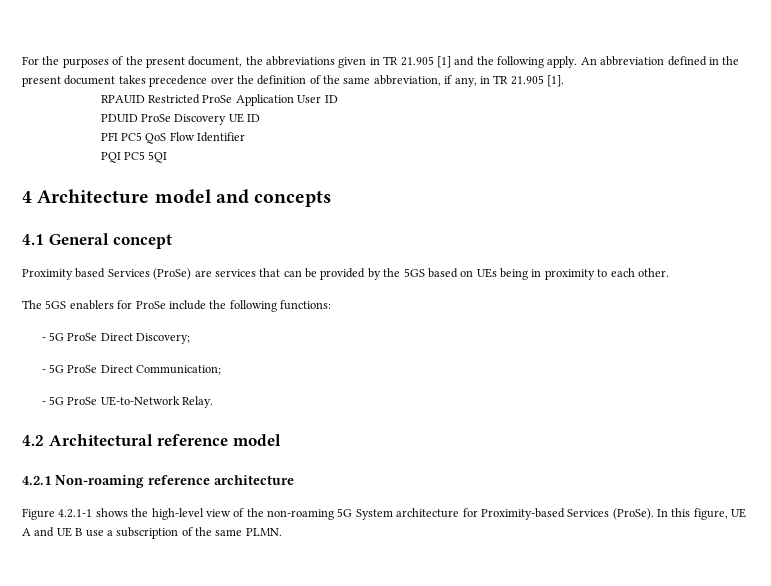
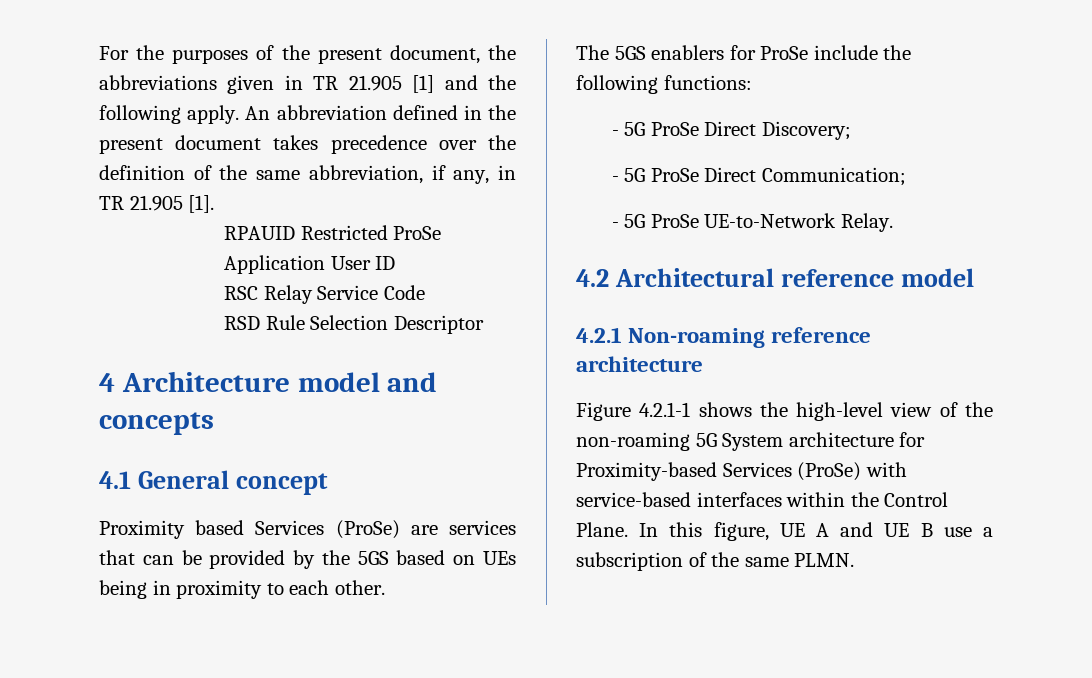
- PDUID ProSe Discovery UE ID
- PFI PC5 QoS Flow Identifier
- PQI PC5 5QI
+ RSC Relay Service Code
+ RSD Rule Selection Descriptor
- Figure 4.2.1-1 shows the high-level view of the non-roaming 5G System architecture for Proximity-based Services (ProSe).
+ Figure 4.2.1-1 shows the high-level view of the non-roaming 5G System architecture for Proximity-based Services (ProSe) with service-based interfaces within the Control Plane.

